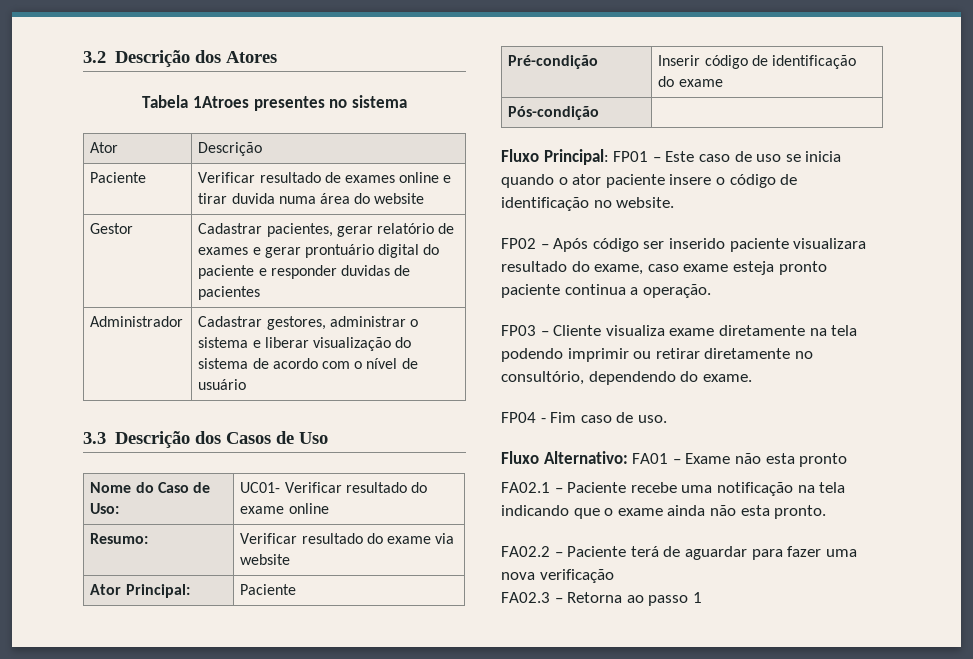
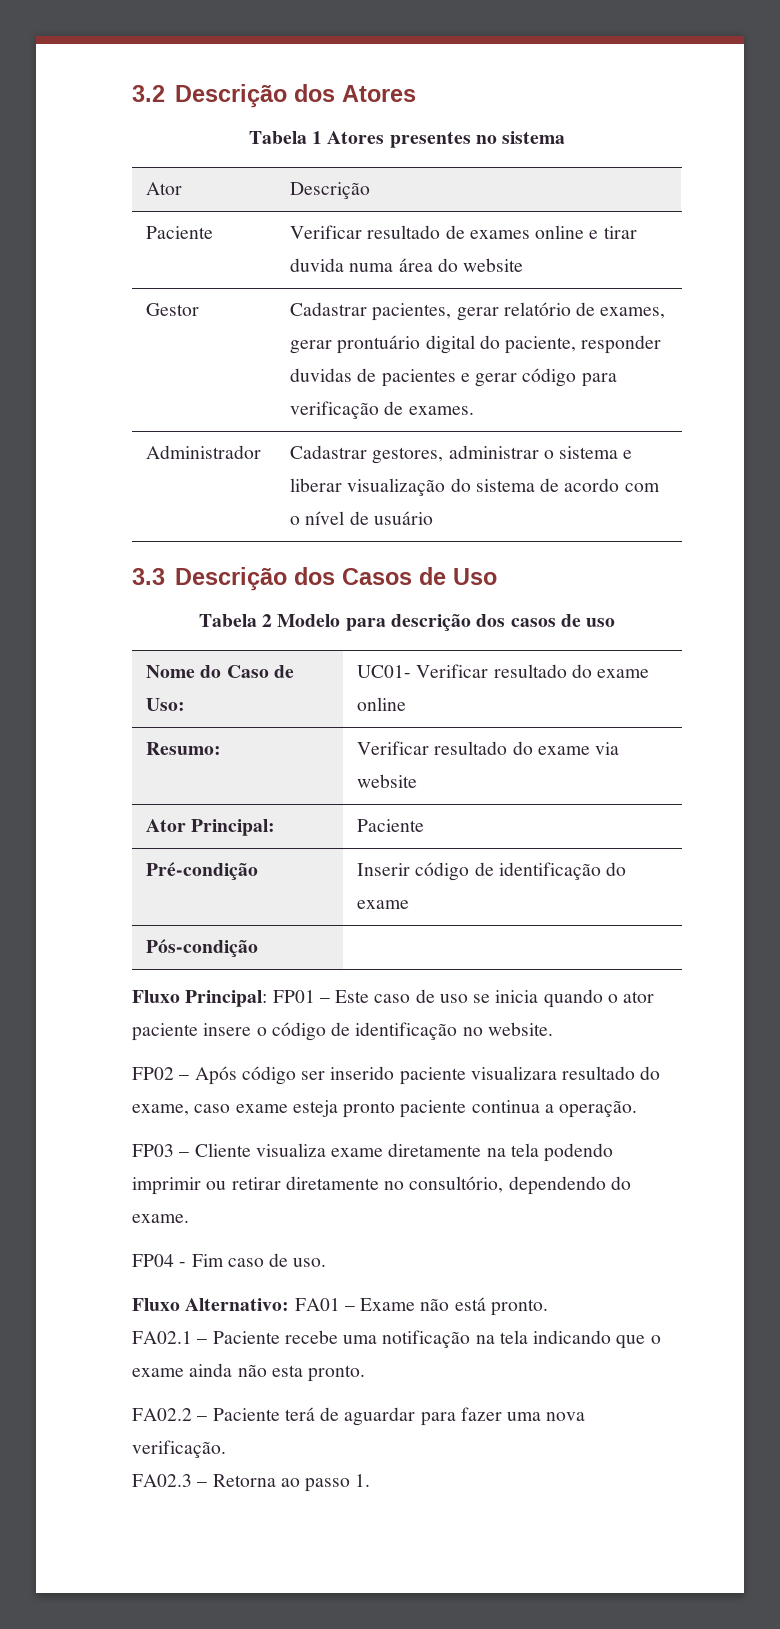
- Tabela 1Atroes presentes no sistema
+ Tabela 1 Atores presentes no sistema
- Gestor | Cadastrar pacientes, gerar relatório de exames e gerar prontuário digital do paciente e responder duvidas de pacientes
+ Gestor | Cadastrar pacientes, gerar relatório de exames, gerar prontuário digital do paciente, responder duvidas de pacientes e gerar código para verificação de exames.
+ Tabela 2 Modelo para descrição dos casos de uso
- Fluxo Alternativo: FA01 – Exame não esta pronto
+ Fluxo Alternativo: FA01 – Exame não está pronto.
- FA02.2 – Paciente terá de aguardar para fazer uma nova verificação
+ FA02.2 – Paciente terá de aguardar para fazer uma nova verificação.
- FA02.3 – Retorna ao passo 1
+ FA02.3 – Retorna ao passo 1.

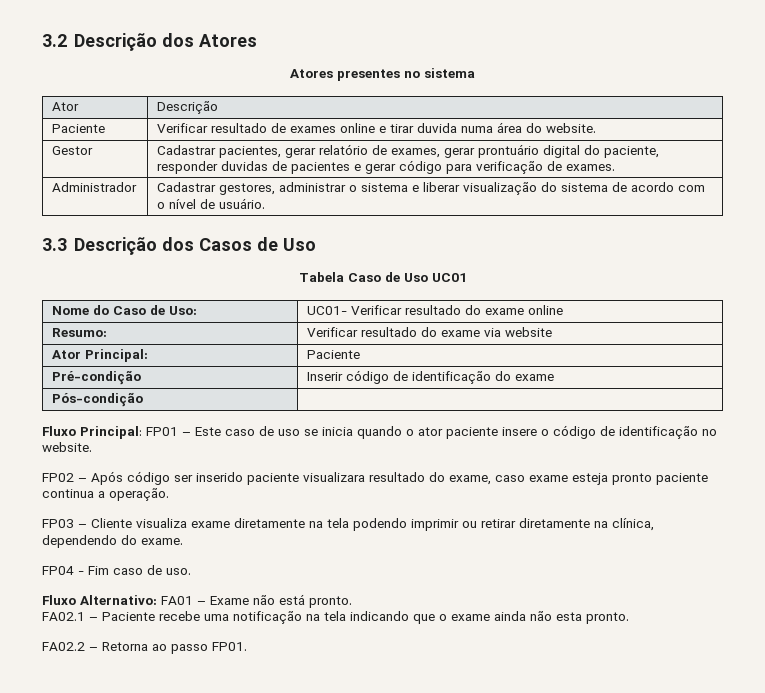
- Tabela 1 Atores presentes no sistema
+ Atores presentes no sistema
- Paciente | Verificar resultado de exames online e tirar duvida numa área do website
+ Paciente | Verificar resultado de exames online e tirar duvida numa área do website.
- Administrador | Cadastrar gestores, administrar o sistema e liberar visualização do sistema de acordo com o nível de usuário
+ Administrador | Cadastrar gestores, administrar o sistema e liberar visualização do sistema de acordo com o nível de usuário.
- Tabela 2 Modelo para descrição dos casos de uso
+ Tabela Caso de Uso UC01
- FP03 – Cliente visualiza exame diretamente na tela podendo imprimir ou retirar diretamente no consultório, dependendo do exame.
+ FP03 – Cliente visualiza exame diretamente na tela podendo imprimir ou retirar diretamente na clínica, dependendo do exame.
- FA02.2 – Paciente terá de aguardar para fazer uma nova verificação.
- FA02.3 – Retorna ao passo 1.
+ FA02.2 – Retorna ao passo FP01.

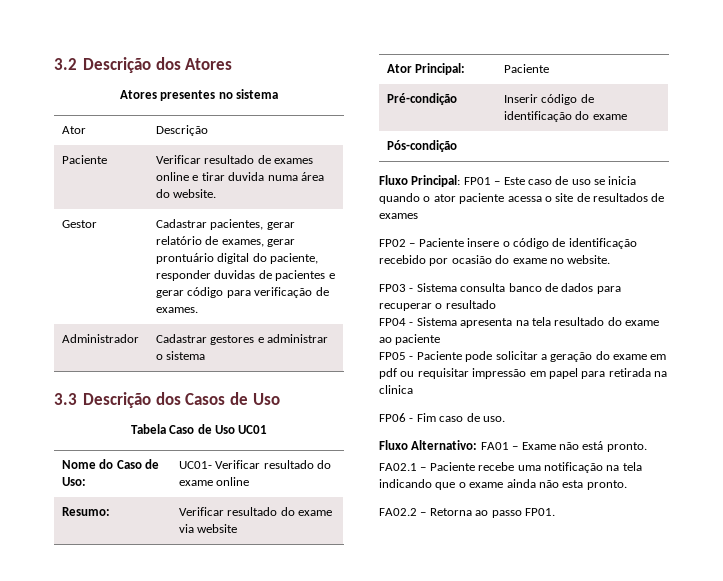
- Administrador | Cadastrar gestores, administrar o sistema e liberar visualização do sistema de acordo com o nível de usuário.
+ Administrador | Cadastrar gestores e administrar o sistema
- Fluxo Principal: FP01 – Este caso de uso se inicia quando o ator paciente insere o código de identificação no website.
- FP02 – Após código ser inserido paciente visualizara resultado do exame, caso exame esteja pronto paciente continua a operação.
- FP03 – Cliente visualiza exame diretamente na tela podendo imprimir ou retirar diretamente na clínica, dependendo do exame.
- FP04 - Fim caso de uso.
+ Fluxo Principal: FP01 – Este caso de uso se inicia quando o ator paciente acessa o site de resultados de exames
+ FP02 – Paciente insere o código de identificação recebido por ocasião do exame no website.
+ FP03 - Sistema consulta banco de dados para recuperar o resultado
+ FP04 - Sistema apresenta na tela resultado do exame ao paciente
+ FP05 - Paciente pode solicitar a geração do exame em pdf ou requisitar impressão em papel para retirada na clinica
+ FP06 - Fim caso de uso.

